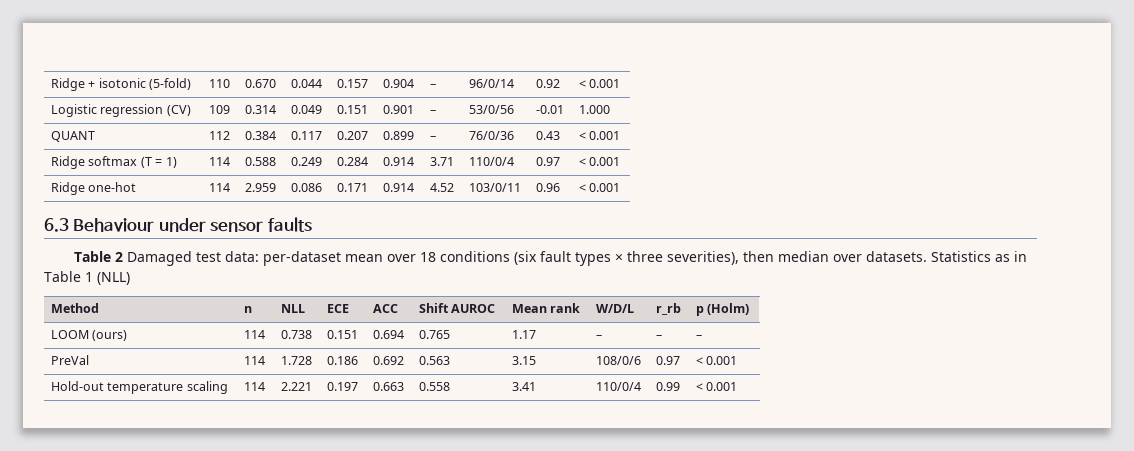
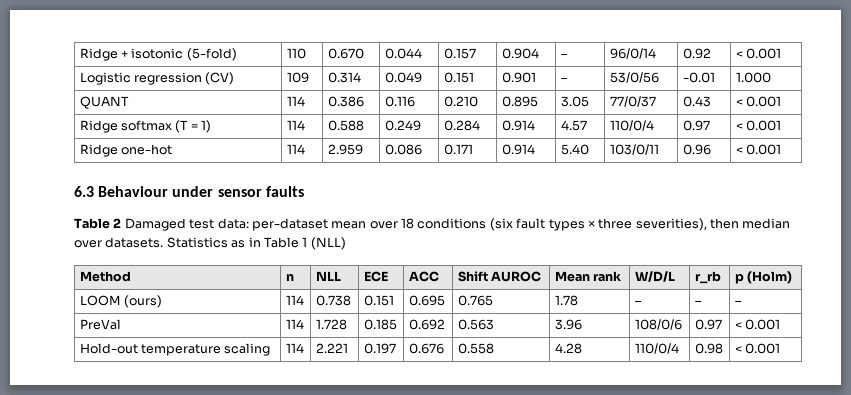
- QUANT | 112 | 0.384 | 0.117 | 0.207 | 0.899 | – | 76/0/36 | 0.43 | < 0.001
+ QUANT | 114 | 0.386 | 0.116 | 0.210 | 0.895 | 3.05 | 77/0/37 | 0.43 | < 0.001
- Ridge softmax (T = 1) | 114 | 0.588 | 0.249 | 0.284 | 0.914 | 3.71 | 110/0/4 | 0.97 | < 0.001
+ Ridge softmax (T = 1) | 114 | 0.588 | 0.249 | 0.284 | 0.914 | 4.57 | 110/0/4 | 0.97 | < 0.001
- Ridge one-hot | 114 | 2.959 | 0.086 | 0.171 | 0.914 | 4.52 | 103/0/11 | 0.96 | < 0.001
+ Ridge one-hot | 114 | 2.959 | 0.086 | 0.171 | 0.914 | 5.40 | 103/0/11 | 0.96 | < 0.001
- LOOM (ours) | 114 | 0.738 | 0.151 | 0.694 | 0.765 | 1.17 | – | – | –
+ LOOM (ours) | 114 | 0.738 | 0.151 | 0.695 | 0.765 | 1.78 | – | – | –
- PreVal | 114 | 1.728 | 0.186 | 0.692 | 0.563 | 3.15 | 108/0/6 | 0.97 | < 0.001
+ PreVal | 114 | 1.728 | 0.185 | 0.692 | 0.563 | 3.96 | 108/0/6 | 0.97 | < 0.001
- Hold-out temperature scaling | 114 | 2.221 | 0.197 | 0.663 | 0.558 | 3.41 | 110/0/4 | 0.99 | < 0.001
+ Hold-out temperature scaling | 114 | 2.221 | 0.197 | 0.676 | 0.558 | 4.28 | 110/0/4 | 0.98 | < 0.001

